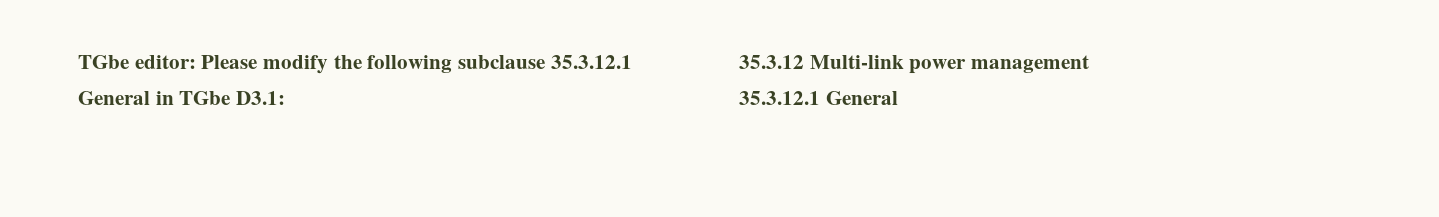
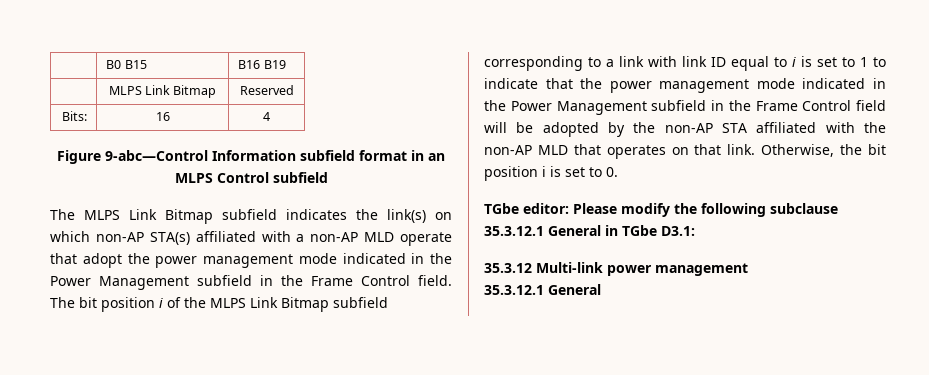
+ | B0 B15 | B16 B19
+ | MLPS Link Bitmap | Reserved
+ Bits: | 16 | 4
+ Figure 9-abc—Control Information subfield format in an MLPS Control subfield
+ The MLPS Link Bitmap subfield indicates the link(s) on which non-AP STA(s) affiliated with a non-AP MLD operate that adopt the power management mode indicated in the Power Management subfield in the Frame Control field. The bit position i of the MLPS Link Bitmap subfield corresponding to a link with link ID equal to i is set to 1 to indicate that the power management mode indicated in the Power Management subfield in the Frame Control field will be adopted by the non-AP STA affiliated with the non-AP MLD that operates on that link. Otherwise, the bit position i is set to 0.

